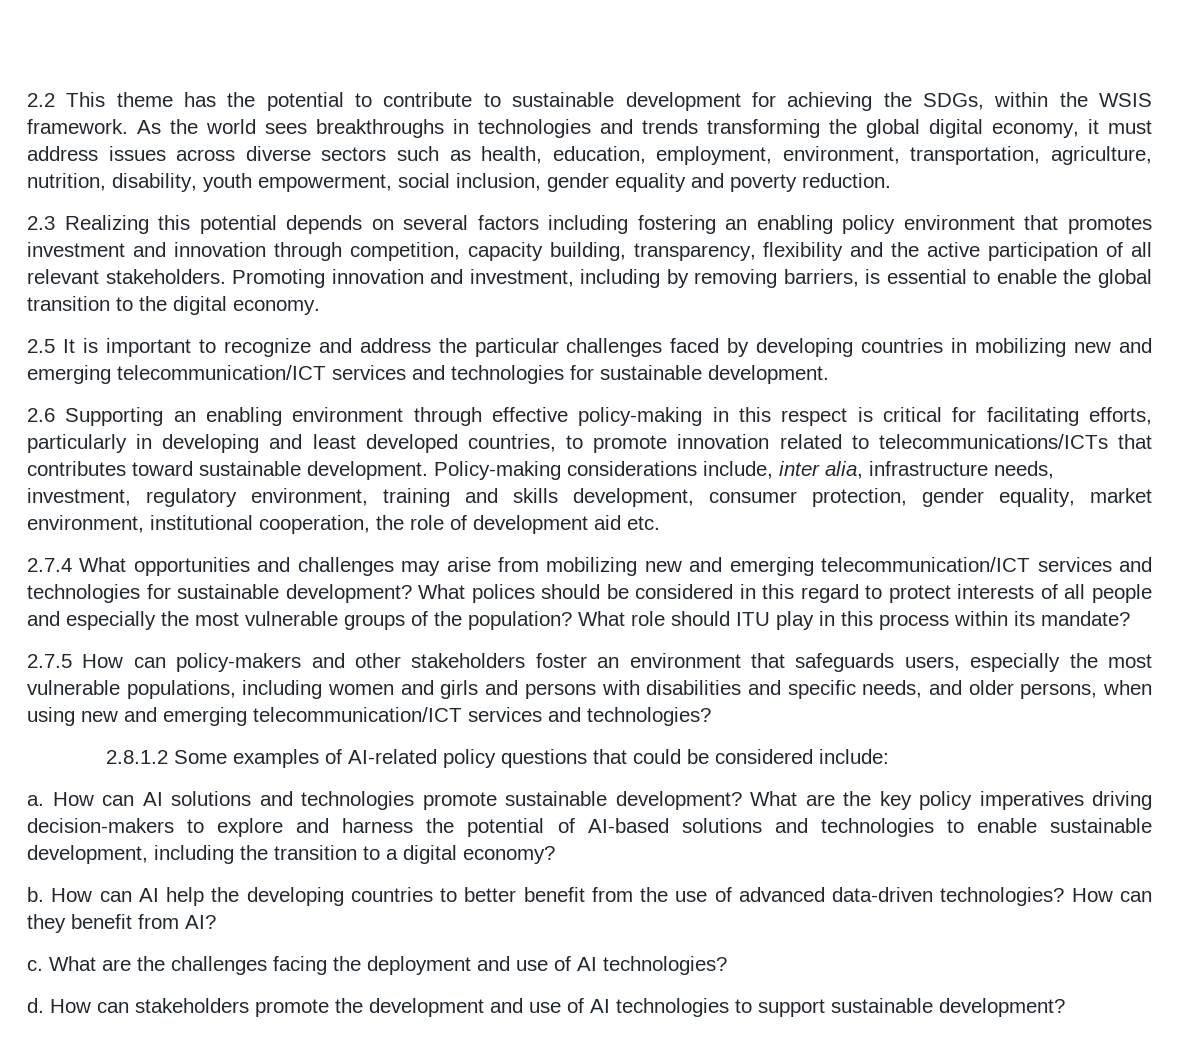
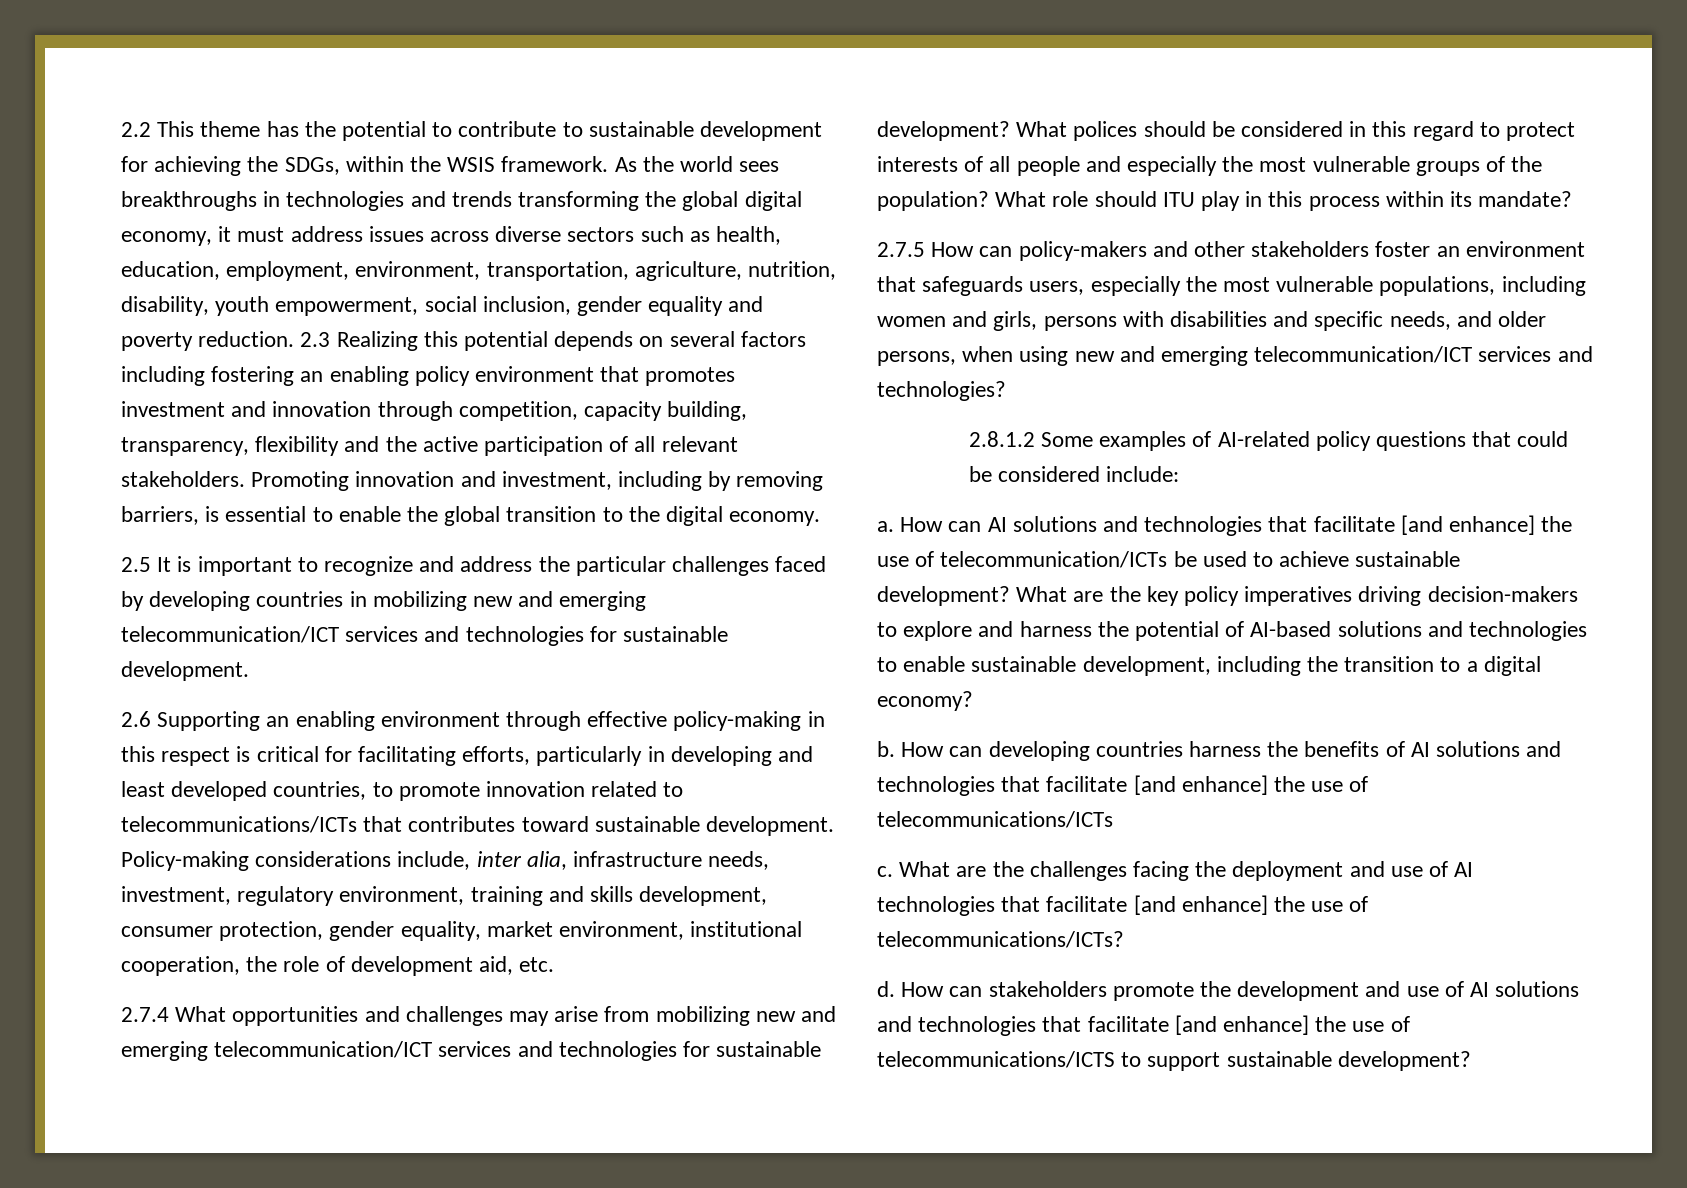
- As the world sees breakthroughs in technologies and trends transforming the global digital economy, it must address issues across diverse sectors such as health, education, employment, environment, transportation, agriculture, nutrition, disability, youth empowerment, social inclusion, gender equality and poverty reduction.
- 2.3 Realizing this potential depends on several factors including fostering an enabling policy environment that promotes investment and innovation through competition, capacity building, transparency, flexibility and the active participation of all relevant stakeholders.
+ As the world sees breakthroughs in technologies and trends transforming the global digital economy, it must address issues across diverse sectors such as health, education, employment, environment, transportation, agriculture, nutrition, disability, youth empowerment, social inclusion, gender equality and poverty reduction. 2.3 Realizing this potential depends on several factors including fostering an enabling policy environment that promotes investment and innovation through competition, capacity building, transparency, flexibility and the active participation of all relevant stakeholders.
- Policy-making considerations include, inter alia, infrastructure needs, investment, regulatory environment, training and skills development, consumer protection, gender equality, market environment, institutional cooperation, the role of development aid etc.
+ Policy-making considerations include, inter alia, infrastructure needs, investment, regulatory environment, training and skills development, consumer protection, gender equality, market environment, institutional cooperation, the role of development aid, etc.
- 2.7.5 How can policy-makers and other stakeholders foster an environment that safeguards users, especially the most vulnerable populations, including women and girls and persons with disabilities and specific needs, and older persons, when using new and emerging telecommunication/ICT services and technologies?
+ 2.7.5 How can policy-makers and other stakeholders foster an environment that safeguards users, especially the most vulnerable populations, including women and girls, persons with disabilities and specific needs, and older persons, when using new and emerging telecommunication/ICT services and technologies?
- How can AI solutions and technologies promote sustainable development?
+ How can AI solutions and technologies that facilitate [and enhance] the use of telecommunication/ICTs be used to achieve sustainable development?
- How can AI help the developing countries to better benefit from the use of advanced data-driven technologies? How can they benefit from AI?
+ How can developing countries harness the benefits of AI solutions and technologies that facilitate [and enhance] the use of telecommunications/ICTs
- What are the challenges facing the deployment and use of AI technologies?
+ What are the challenges facing the deployment and use of AI technologies that facilitate [and enhance] the use of telecommunications/ICTs?
- How can stakeholders promote the development and use of AI technologies to support sustainable development?
+ How can stakeholders promote the development and use of AI solutions and technologies that facilitate [and enhance] the use of telecommunications/ICTS to support sustainable development?

